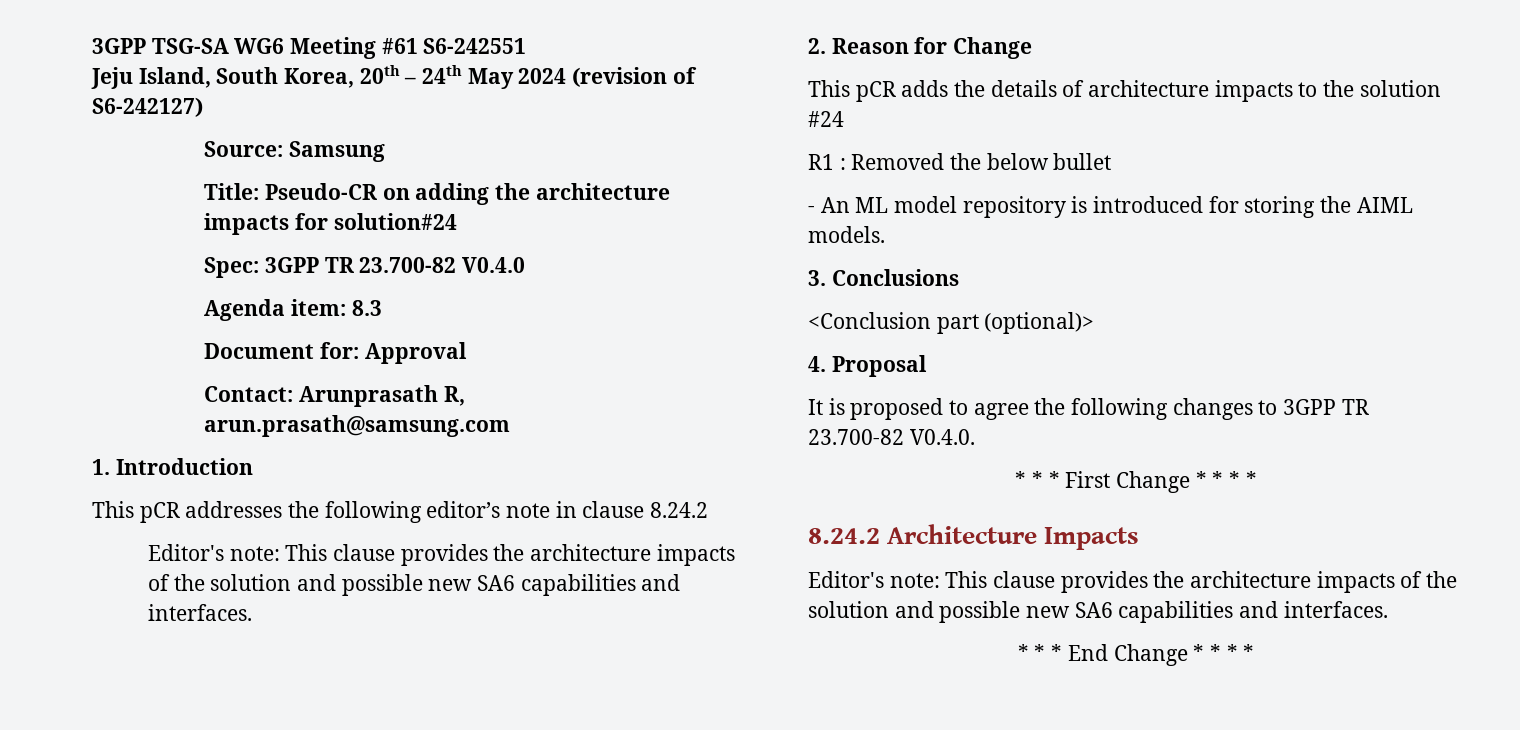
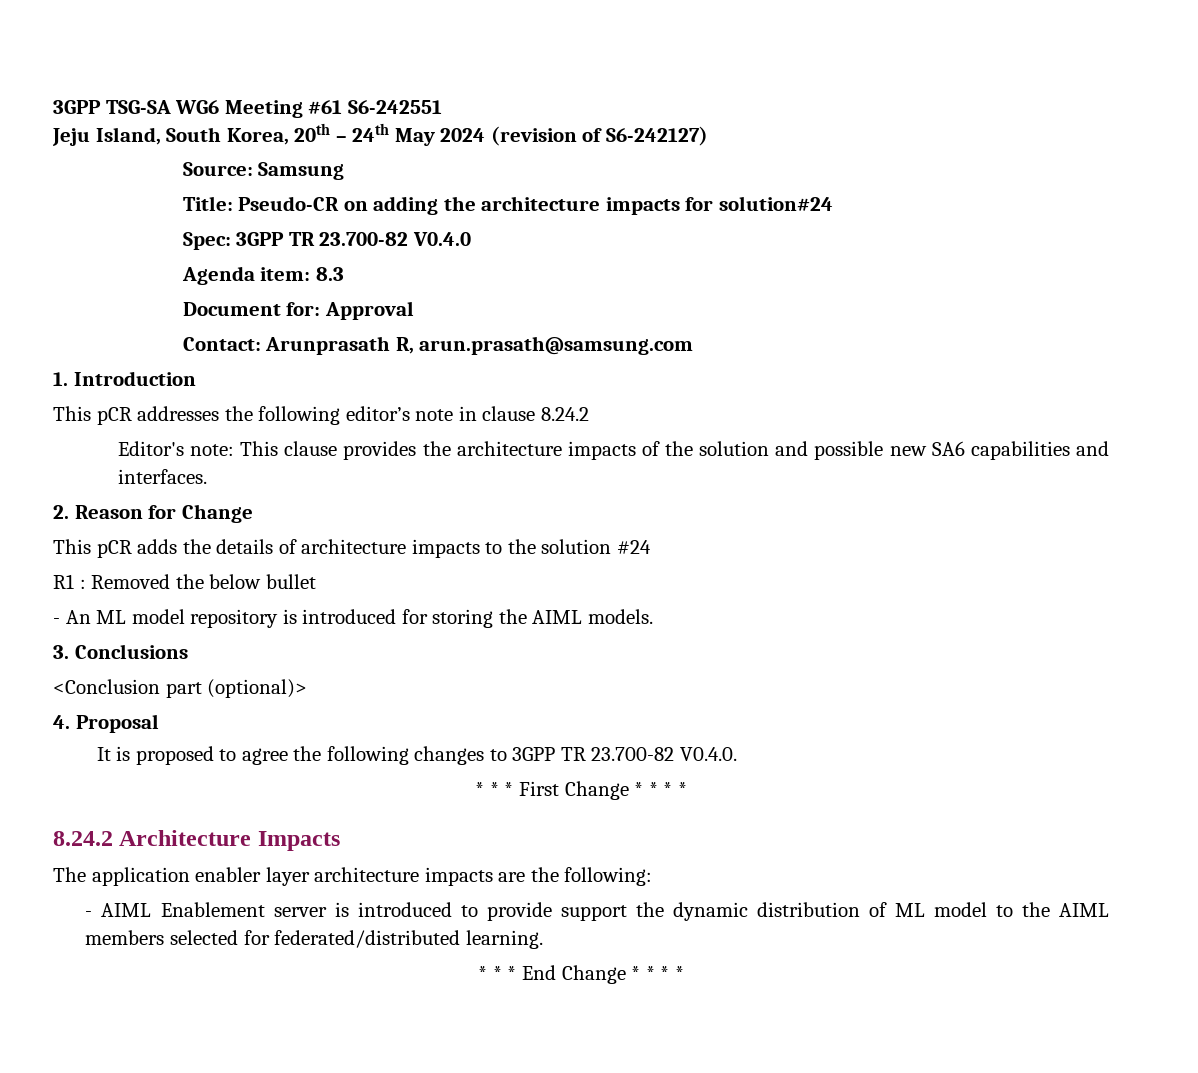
  8.24.2 Architecture Impacts
- Editor's note: This clause provides the architecture impacts of the solution and possible new SA6 capabilities and interfaces.
+ The application enabler layer architecture impacts are the following:
+ - AIML Enablement server is introduced to provide support the dynamic distribution of ML model to the AIML members selected for federated/distributed learning.

